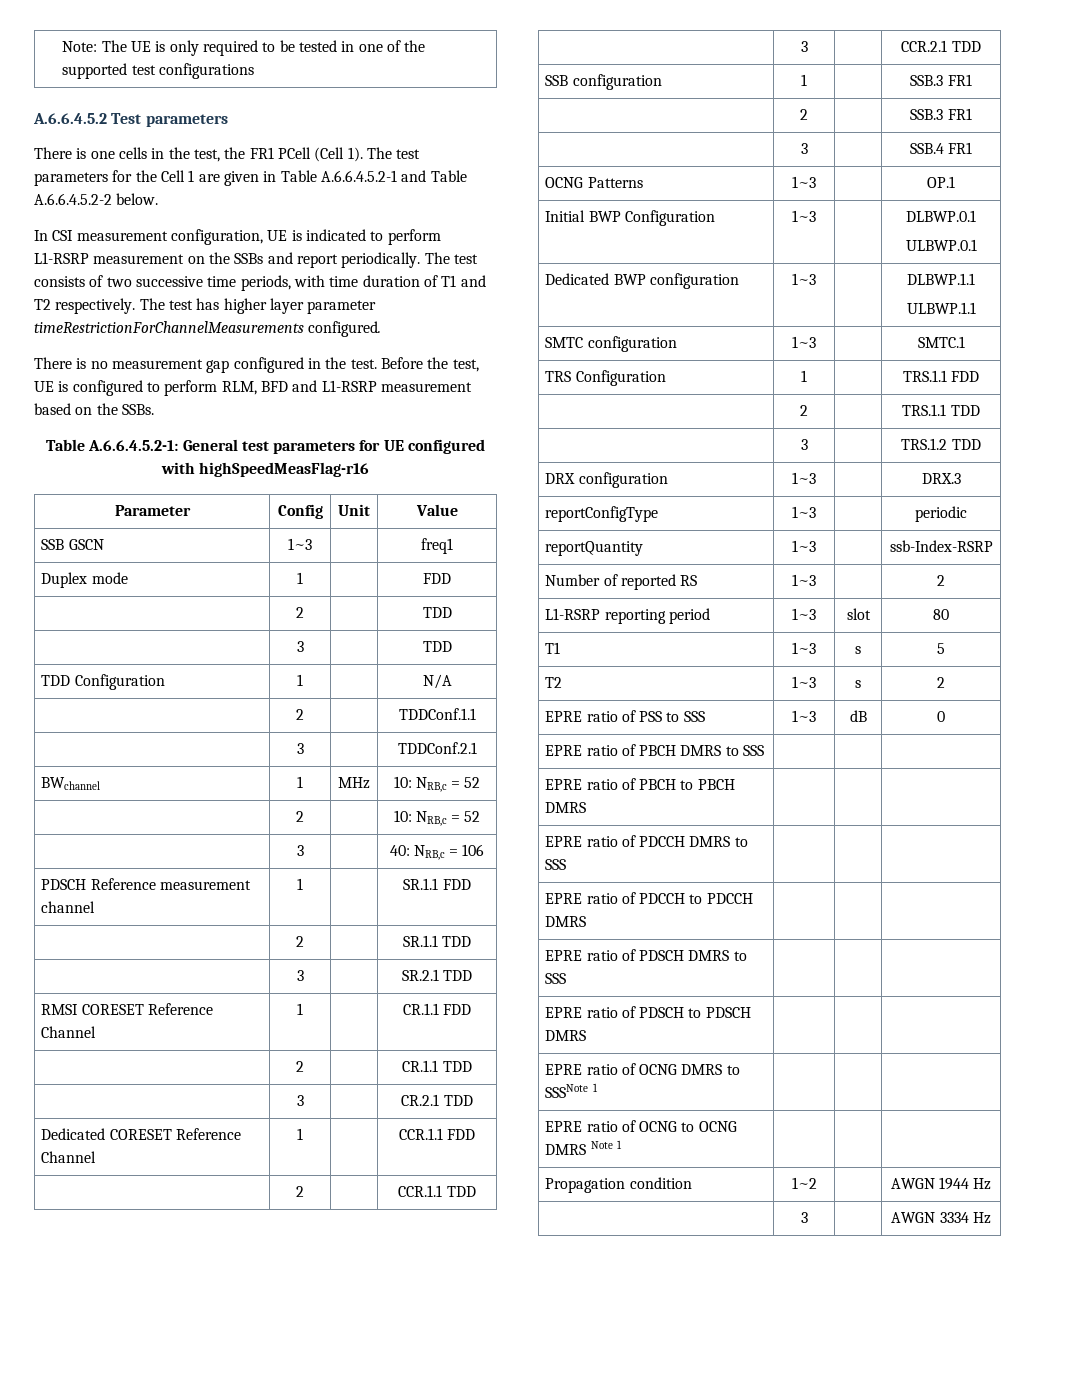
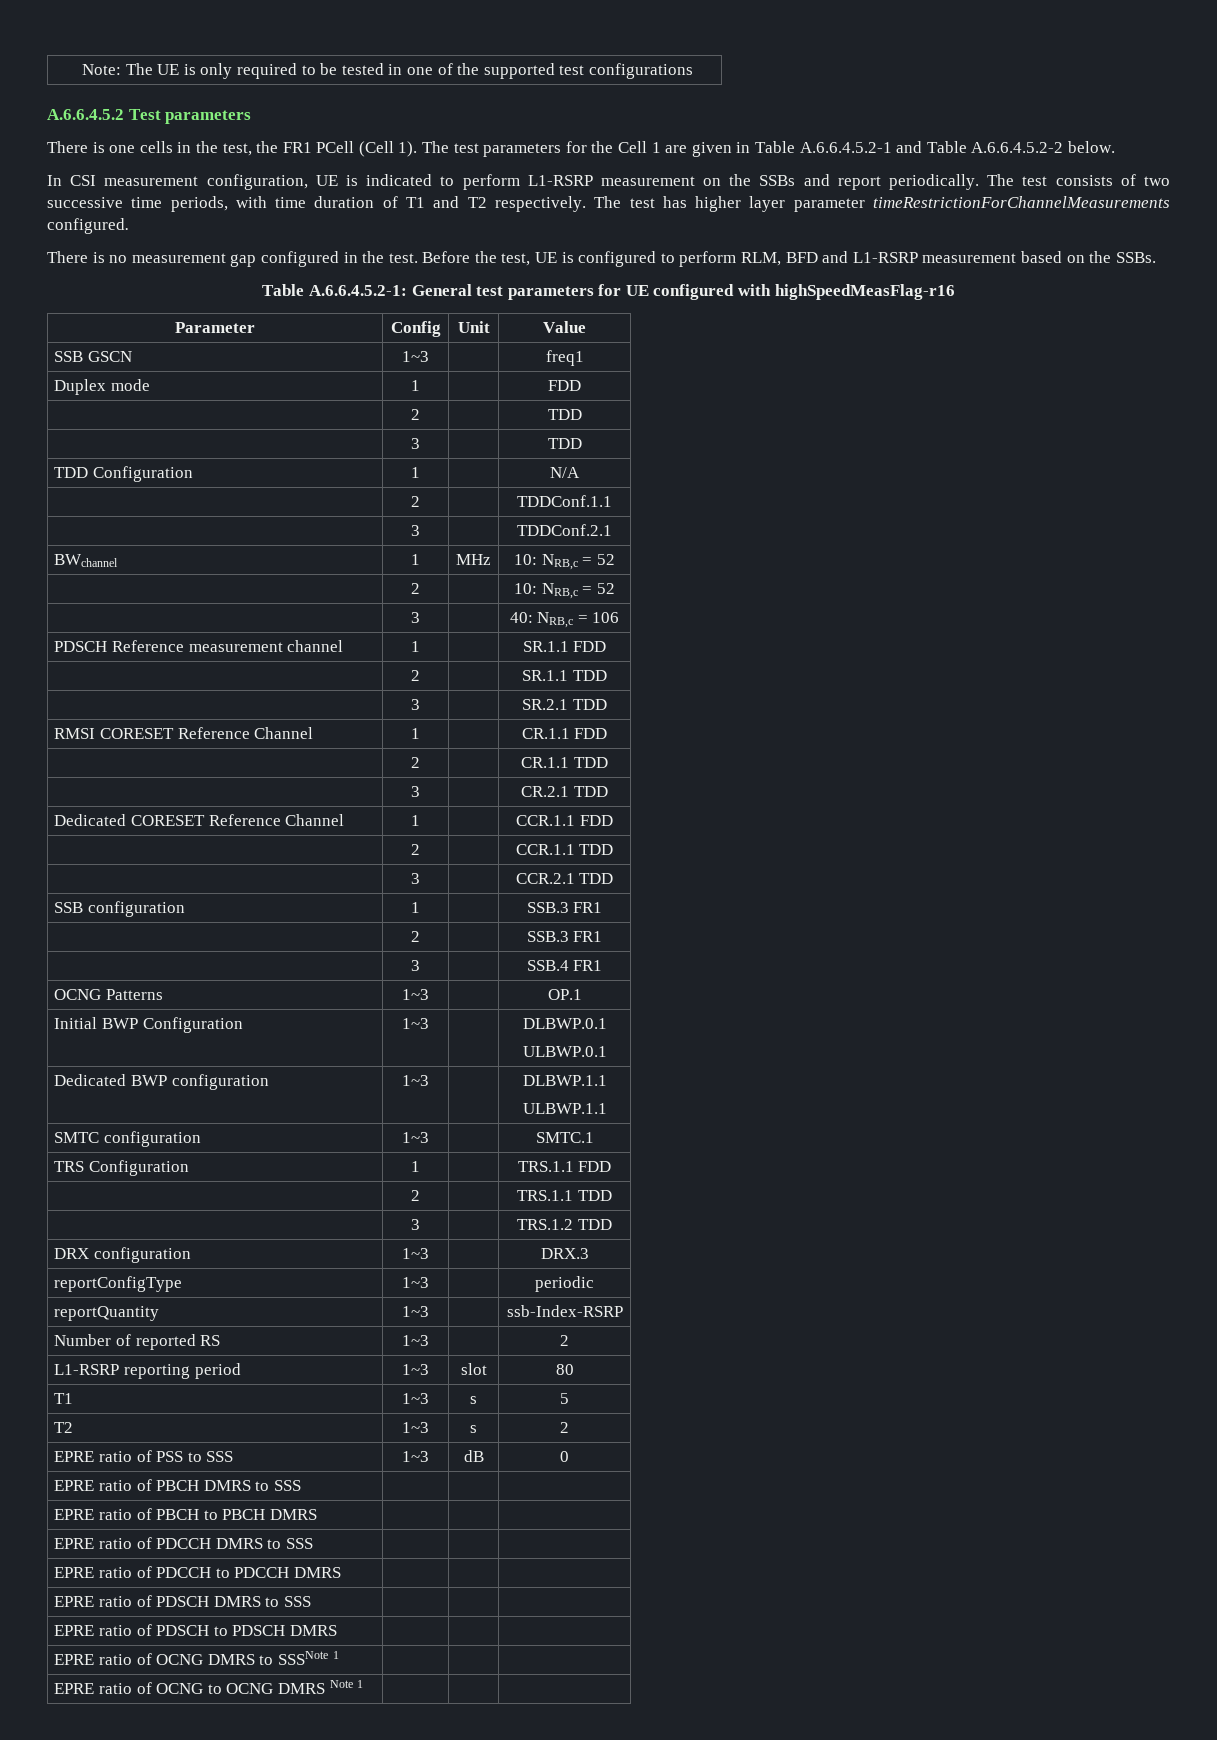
- Propagation condition | 1~2 | | AWGN 1944 Hz
- | 3 | | AWGN 3334 Hz

